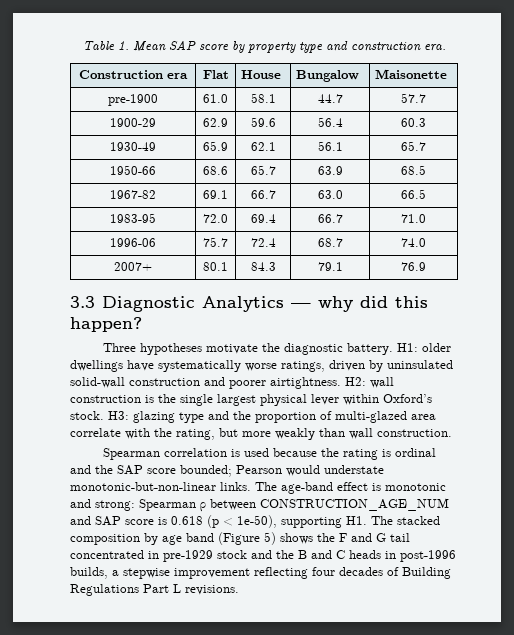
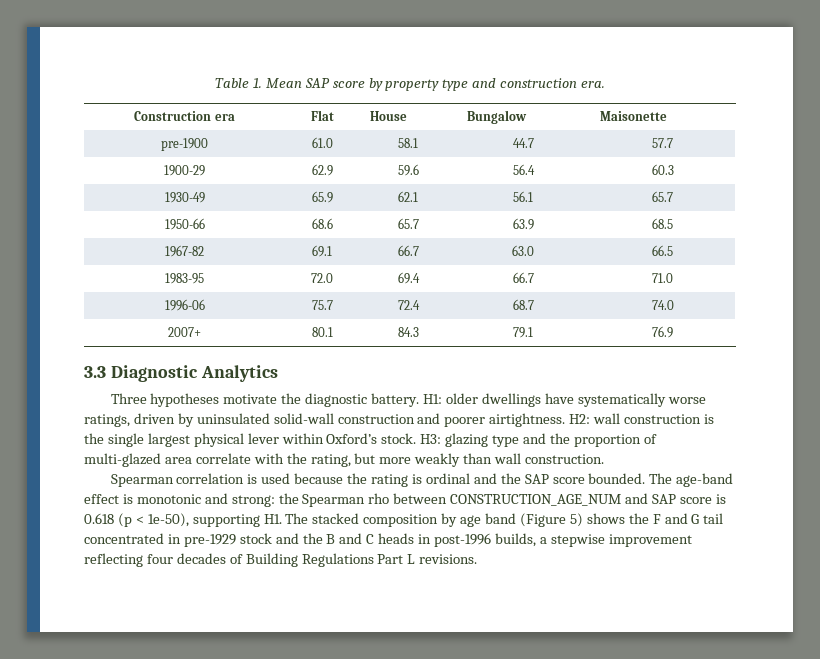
- 3.3 Diagnostic Analytics — why did this happen?
+ 3.3 Diagnostic Analytics
- Spearman correlation is used because the rating is ordinal and the SAP score bounded; Pearson would understate monotonic-but-non-linear links.
+ Spearman correlation is used because the rating is ordinal and the SAP score bounded.
- The age-band effect is monotonic and strong: Spearman ρ between CONSTRUCTION_AGE_NUM and SAP score is 0.618 (p < 1e-50), supporting H1. The stacked composition by age band (Figure 5) shows the F and G tail concentrated in pre-1929 stock and the B and C heads in post-1996 builds, a stepwise improvement reflecting four decades of Building Regulations Part L revisions.
+ The age-band effect is monotonic and strong: the Spearman rho between CONSTRUCTION_AGE_NUM and SAP score is 0.618 (p < 1e-50), supporting H1. The stacked composition by age band (Figure 5) shows the F and G tail concentrated in pre-1929 stock and the B and C heads in post-1996 builds, a stepwise improvement reflecting four decades of Building Regulations Part L revisions.

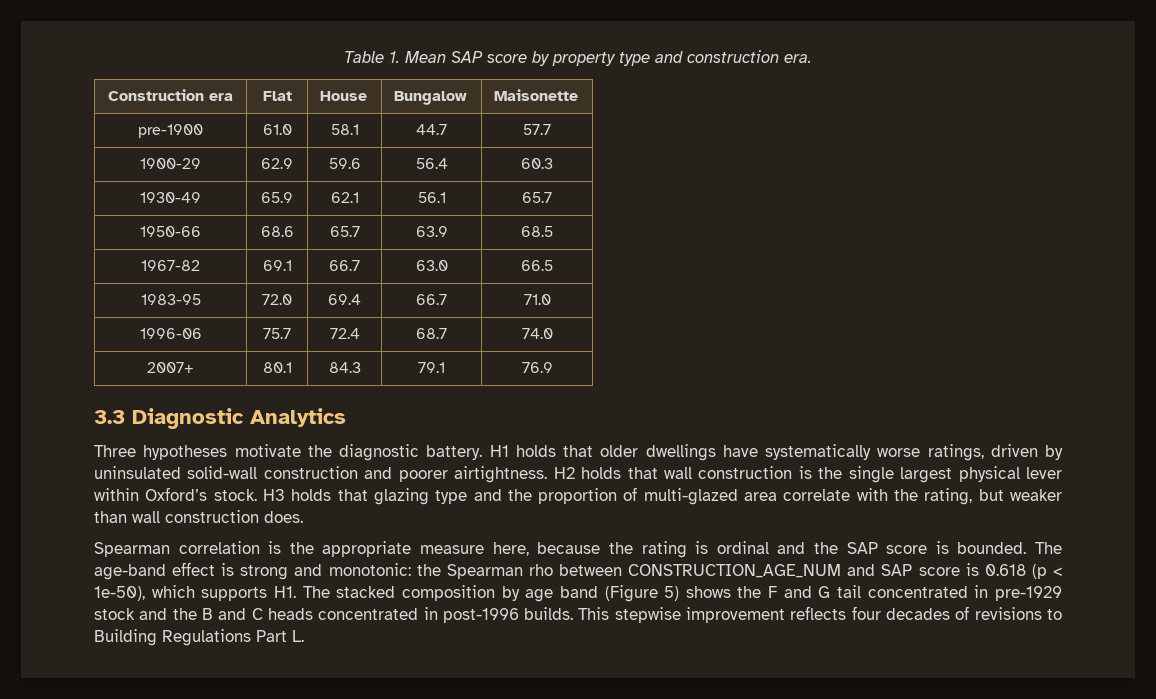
- H1: older dwellings have systematically worse ratings, driven by uninsulated solid-wall construction and poorer airtightness.
+ H1 holds that older dwellings have systematically worse ratings, driven by uninsulated solid-wall construction and poorer airtightness.
- H2: wall construction is the single largest physical lever within Oxford’s stock.
+ H2 holds that wall construction is the single largest physical lever within Oxford’s stock.
- H3: glazing type and the proportion of multi-glazed area correlate with the rating, but more weakly than wall construction.
+ H3 holds that glazing type and the proportion of multi-glazed area correlate with the rating, but weaker than wall construction does.
- Spearman correlation is used because the rating is ordinal and the SAP score bounded.
+ Spearman correlation is the appropriate measure here, because the rating is ordinal and the SAP score is bounded.
- The age-band effect is monotonic and strong: the Spearman rho between CONSTRUCTION_AGE_NUM and SAP score is 0.618 (p < 1e-50), supporting H1. The stacked composition by age band (Figure 5) shows the F and G tail concentrated in pre-1929 stock and the B and C heads in post-1996 builds, a stepwise improvement reflecting four decades of Building Regulations Part L revisions.
+ The age-band effect is strong and monotonic: the Spearman rho between CONSTRUCTION_AGE_NUM and SAP score is 0.618 (p < 1e-50), which supports H1. The stacked composition by age band (Figure 5) shows the F and G tail concentrated in pre-1929 stock and the B and C heads concentrated in post-1996 builds. This stepwise improvement reflects four decades of revisions to Building Regulations Part L.

